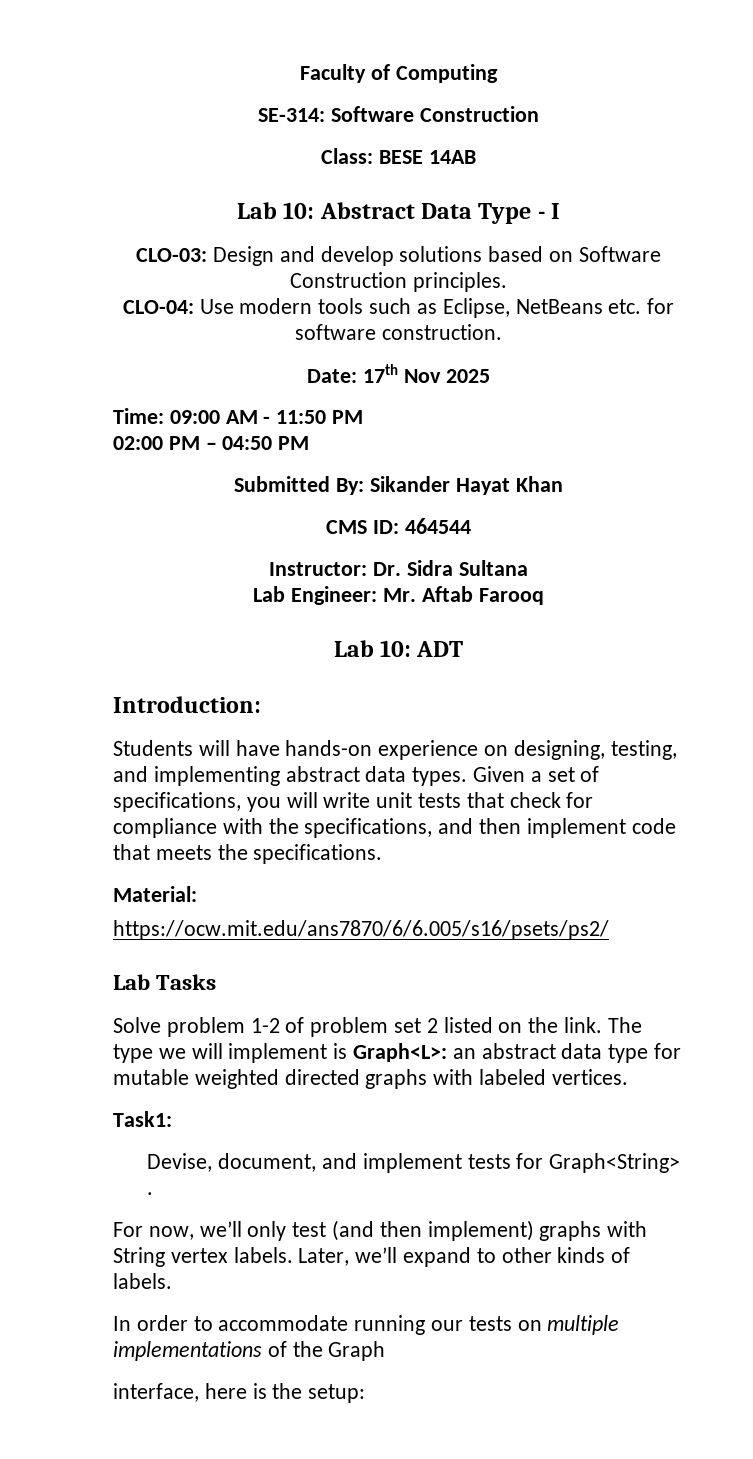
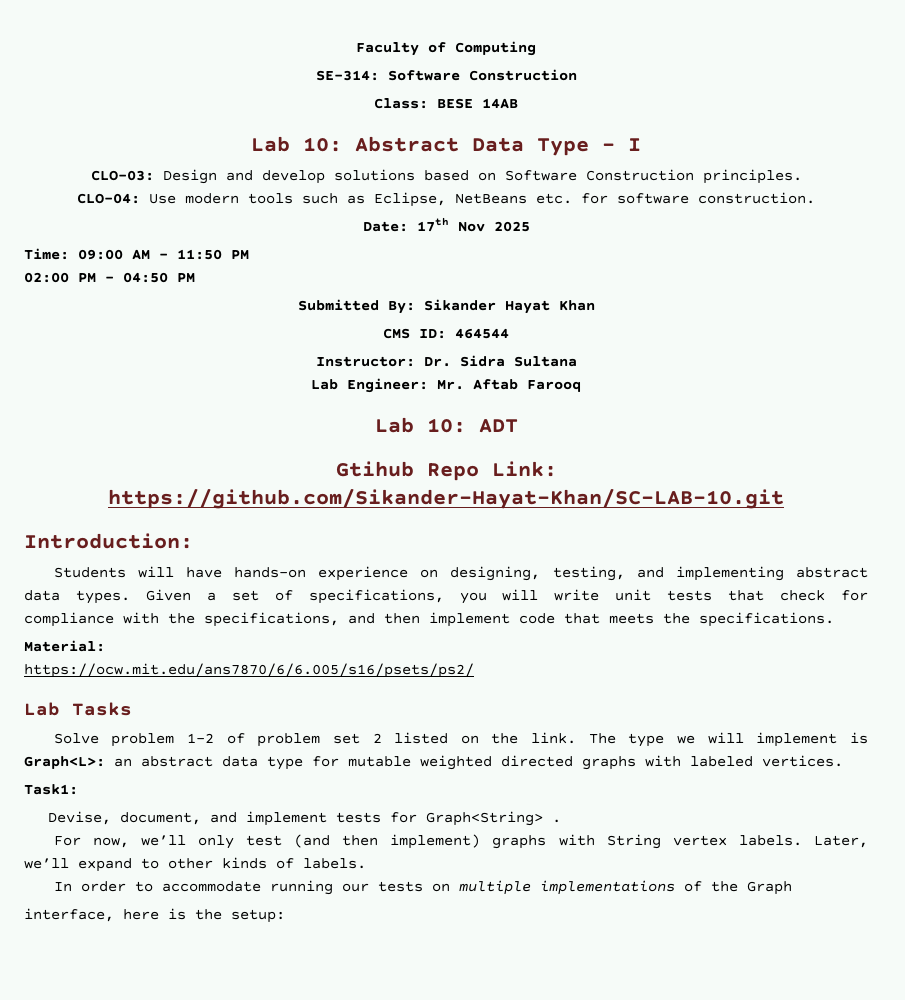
+ Gtihub Repo Link: https://github.com/Sikander-Hayat-Khan/SC-LAB-10.git

